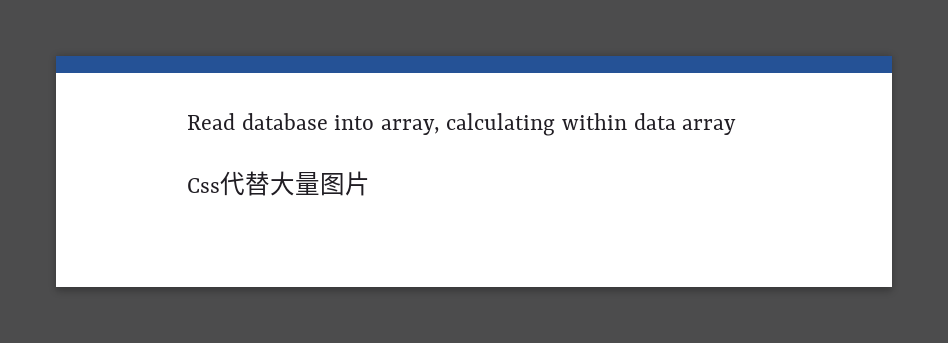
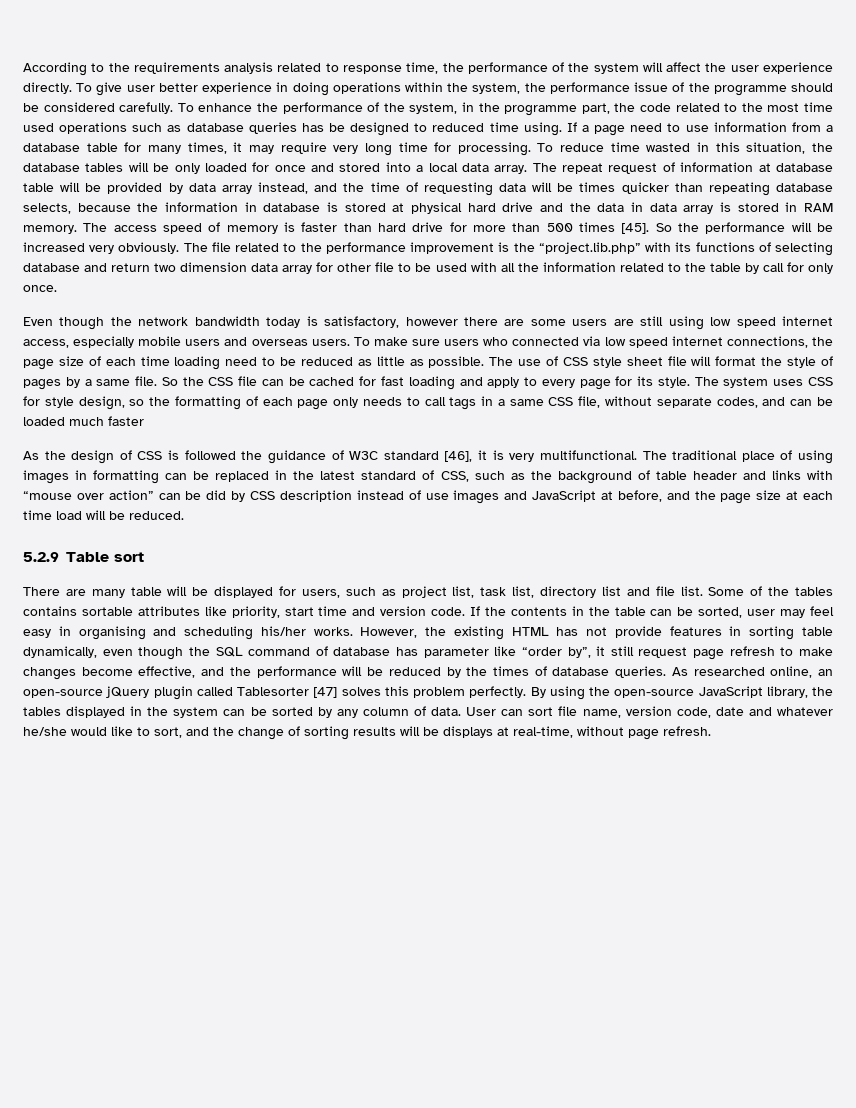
- Read database into array, calculating within data array
- Css代替大量图片
+ According to the requirements analysis related to response time, the performance of the system will affect the user experience directly. To give user better experience in doing operations within the system, the performance issue of the programme should be considered carefully. To enhance the performance of the system, in the programme part, the code related to the most time used operations such as database queries has be designed to reduced time using. If a page need to use information from a database table for many times, it may require very long time for processing. To reduce time wasted in this situation, the database tables will be only loaded for once and stored into a local data array. The repeat request of information at database table will be provided by data array instead, and the time of requesting data will be times quicker than repeating database selects, because the information in database is stored at physical hard drive and the data in data array is stored in RAM memory. The access speed of memory is faster than hard drive for more than 500 times [45]. So the performance will be increased very obviously. The file related to the performance improvement is the “project.lib.php” with its functions of selecting database and return two dimension data array for other file to be used with all the information related to the table by call for only once.
+ Even though the network bandwidth today is satisfactory, however there are some users are still using low speed internet access, especially mobile users and overseas users. To make sure users who connected via low speed internet connections, the page size of each time loading need to be reduced as little as possible. The use of CSS style sheet file will format the style of pages by a same file. So the CSS file can be cached for fast loading and apply to every page for its style. The system uses CSS for style design, so the formatting of each page only needs to call tags in a same CSS file, without separate codes, and can be loaded much faster
+ As the design of CSS is followed the guidance of W3C standard [46], it is very multifunctional. The traditional place of using images in formatting can be replaced in the latest standard of CSS, such as the background of table header and links with “mouse over action” can be did by CSS description instead of use images and JavaScript at before, and the page size at each time load will be reduced.
+ 5.2.9 Table sort
+ There are many table will be displayed for users, such as project list, task list, directory list and file list. Some of the tables contains sortable attributes like priority, start time and version code. If the contents in the table can be sorted, user may feel easy in organising and scheduling his/her works. However, the existing HTML has not provide features in sorting table dynamically, even though the SQL command of database has parameter like “order by”, it still request page refresh to make changes become effective, and the performance will be reduced by the times of database queries. As researched online, an open-source jQuery plugin called Tablesorter [47] solves this problem perfectly. By using the open-source JavaScript library, the tables displayed in the system can be sorted by any column of data. User can sort file name, version code, date and whatever he/she would like to sort, and the change of sorting results will be displays at real-time, without page refresh.

